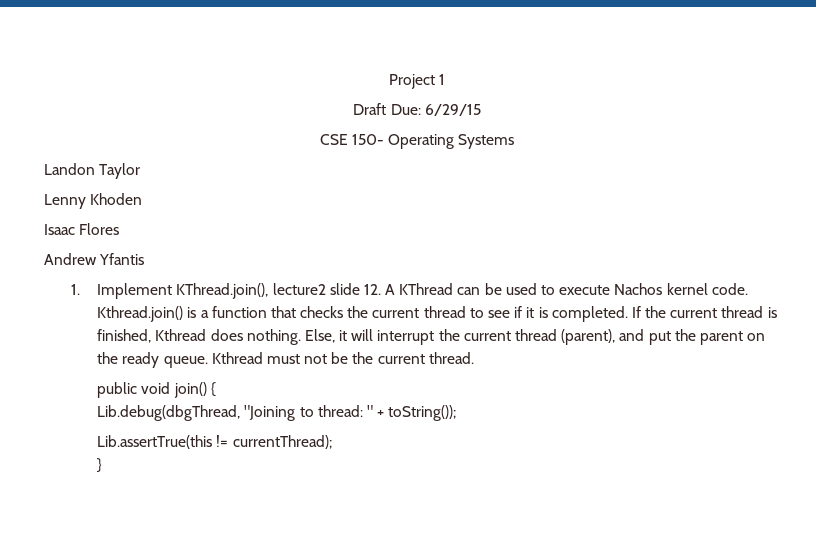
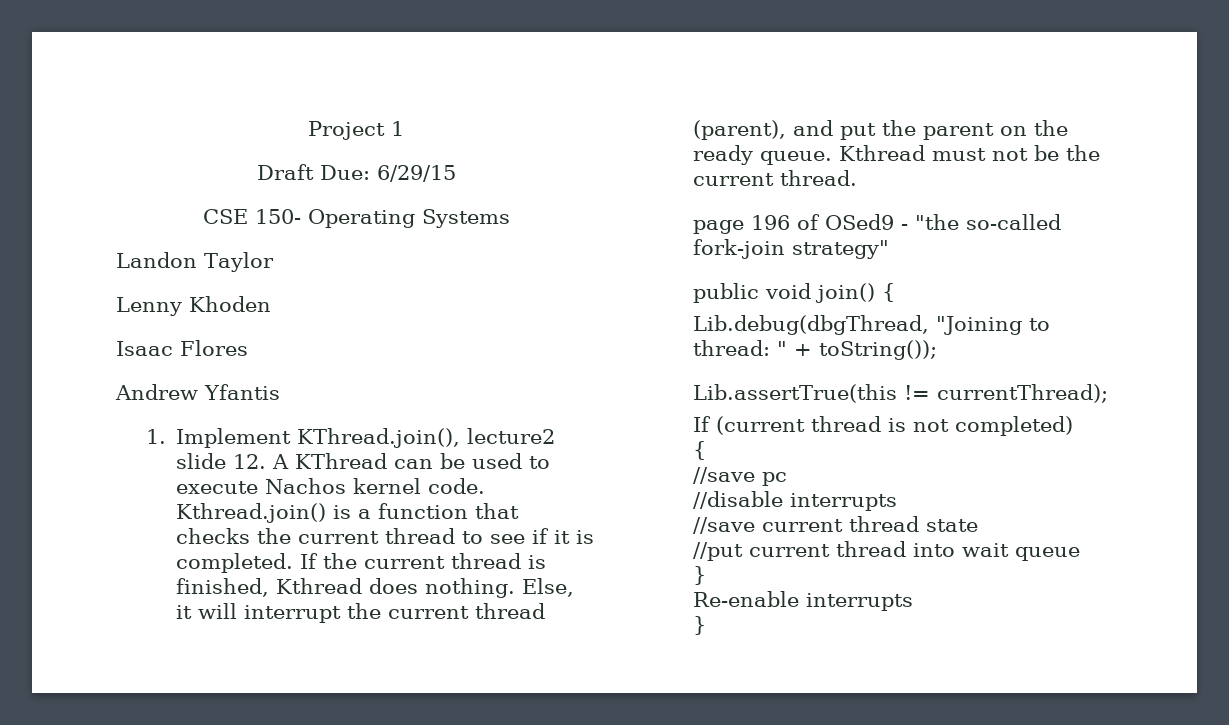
+ page 196 of OSed9 - "the so-called fork-join strategy"
+ If (current thread is not completed)
+ {
+ //save pc
+ //disable interrupts
+ //save current thread state
+ //put current thread into wait queue
+ }
+ Re-enable interrupts

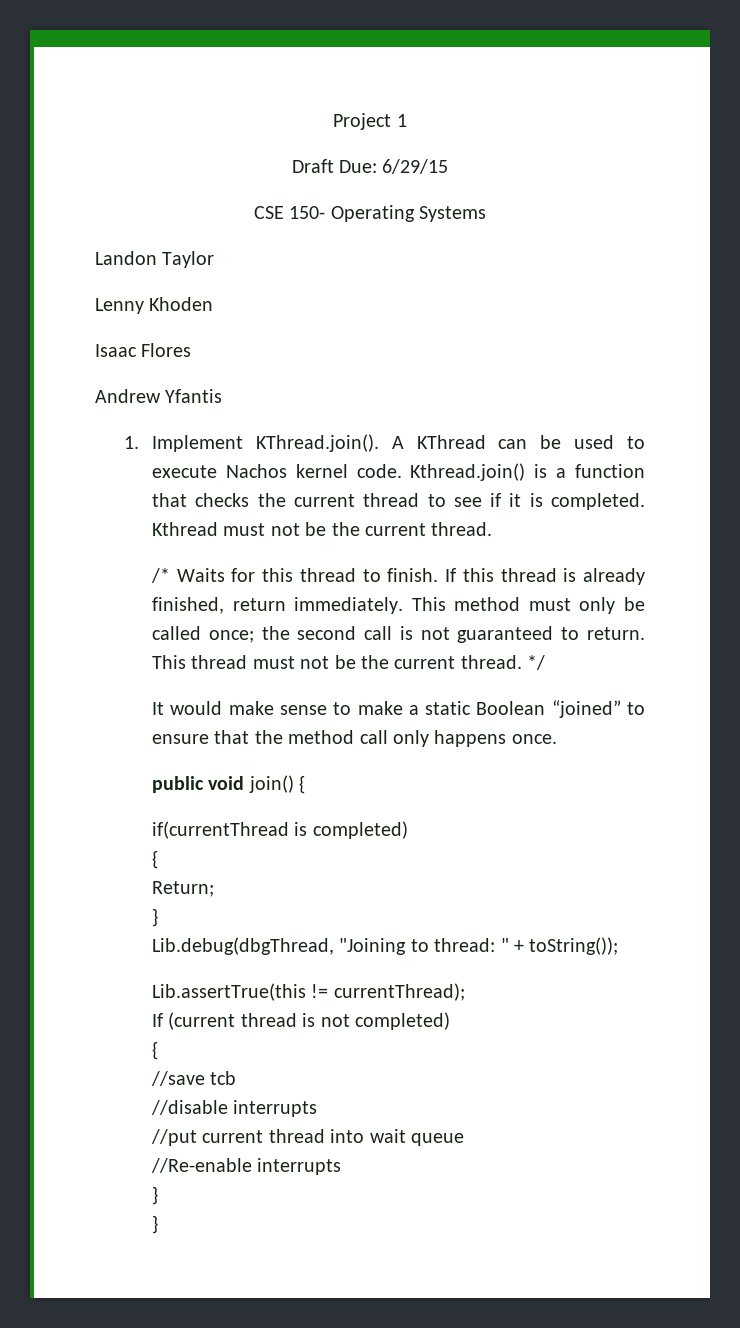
- 1. Implement KThread.join(), lecture2 slide 12. A KThread can be used to execute Nachos kernel code.
+ 1. Implement KThread.join(). A KThread can be used to execute Nachos kernel code.
- If the current thread is finished, Kthread does nothing. Else, it will interrupt the current thread (parent), and put the parent on the ready queue.
- page 196 of OSed9 - "the so-called fork-join strategy"
+ /* Waits for this thread to finish. If this thread is already finished, return immediately. This method must only be called once; the second call is not guaranteed to return. This thread must not be the current thread. */
+ It would make sense to make a static Boolean “joined” to ensure that the method call only happens once.
  public void join() {
+ if(currentThread is completed)
+ {
+ Return;
+ }
- //save pc
+ //save tcb
- //save current thread state
  //put current thread into wait queue
+ //Re-enable interrupts
  }
- Re-enable interrupts

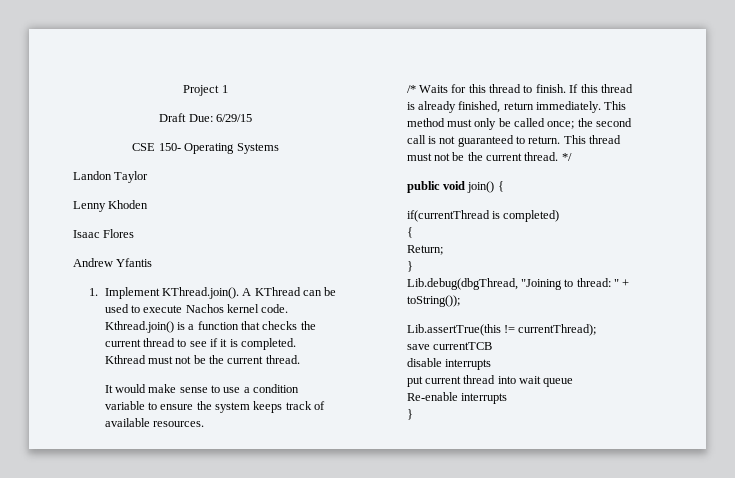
+ It would make sense to use a condition variable to ensure the system keeps track of available resources.
- It would make sense to make a static Boolean “joined” to ensure that the method call only happens once.
- If (current thread is not completed)
- {
- //save tcb
- //disable interrupts
- //put current thread into wait queue
+ save currentTCB
+ disable interrupts
+ put current thread into wait queue
- //Re-enable interrupts
- }
+ Re-enable interrupts

